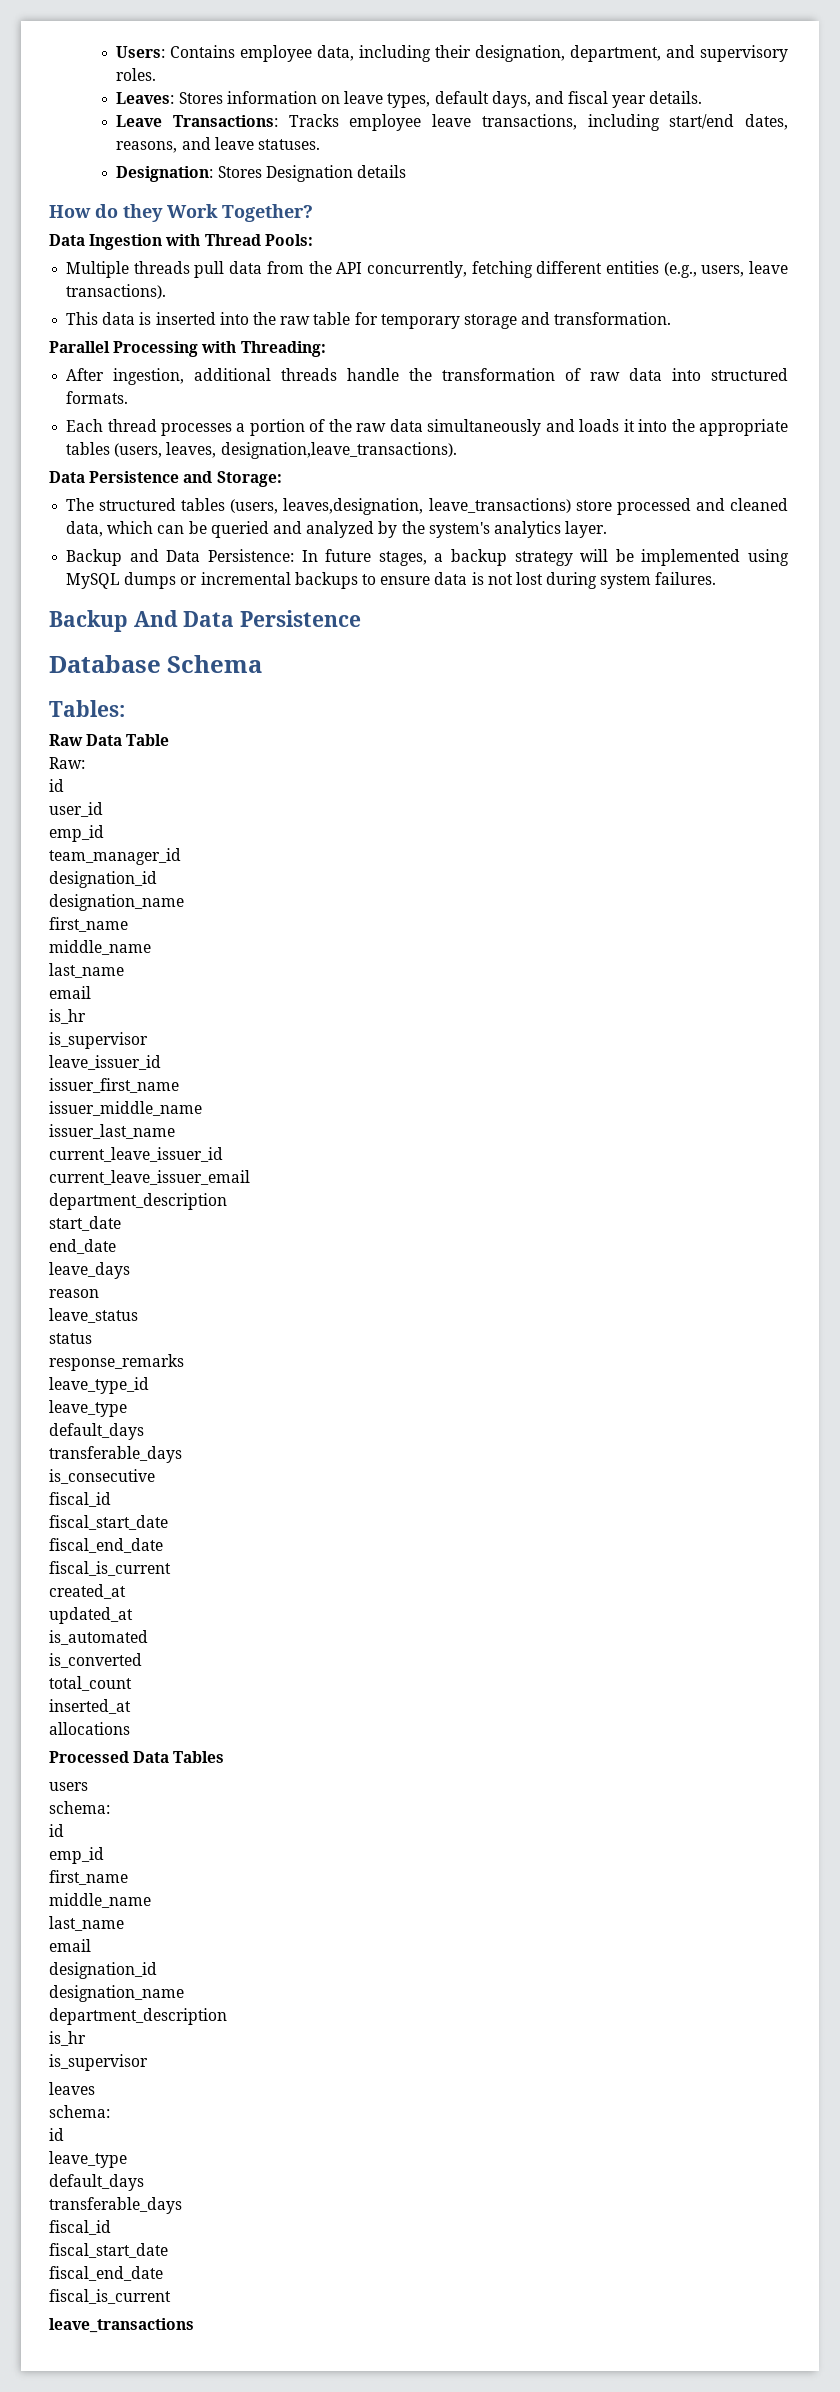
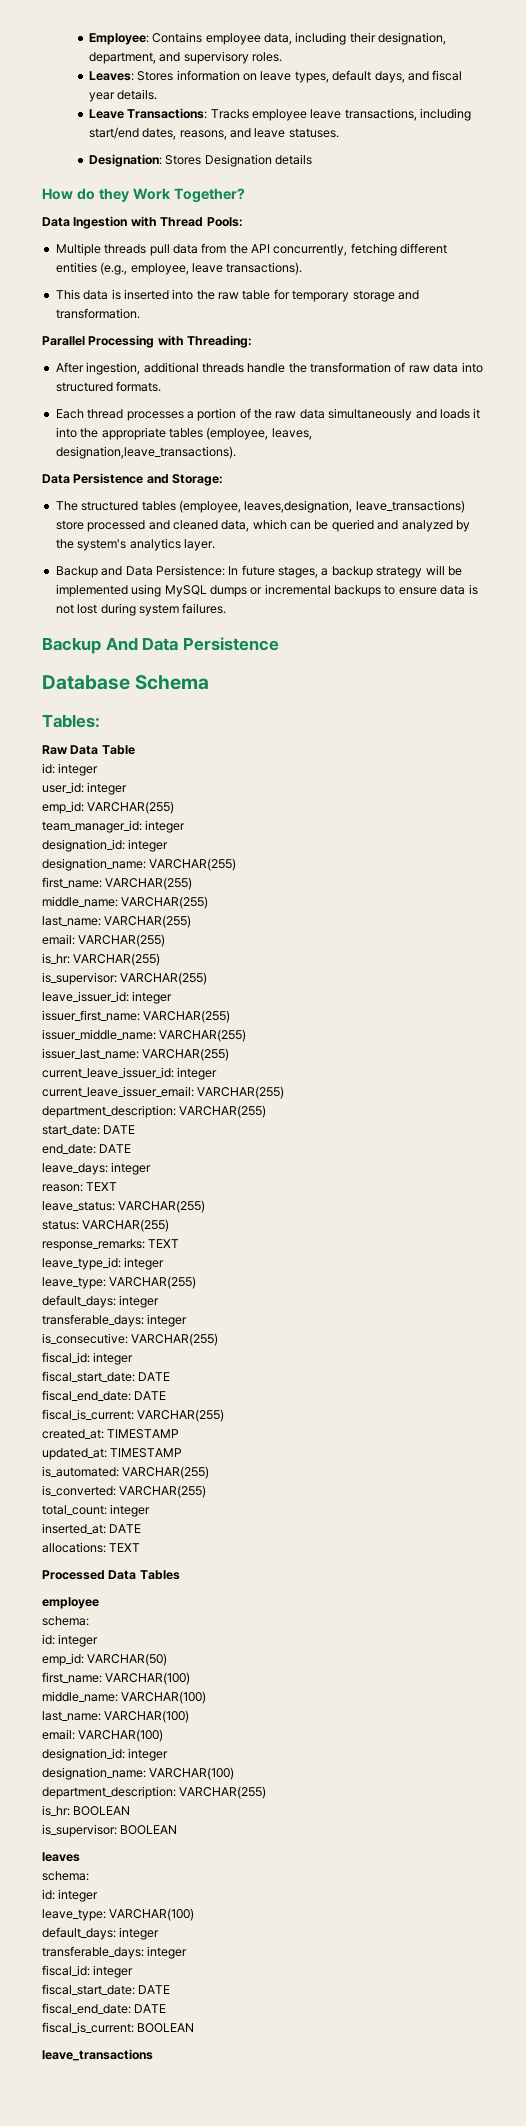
- Users: Contains employee data, including their designation, department, and supervisory roles.
+ Employee: Contains employee data, including their designation, department, and supervisory roles.
- Multiple threads pull data from the API concurrently, fetching different entities (e.g., users, leave transactions).
+ Multiple threads pull data from the API concurrently, fetching different entities (e.g., employee, leave transactions).
- Each thread processes a portion of the raw data simultaneously and loads it into the appropriate tables (users, leaves, designation,leave_transactions).
+ Each thread processes a portion of the raw data simultaneously and loads it into the appropriate tables (employee, leaves, designation,leave_transactions).
- The structured tables (users, leaves,designation, leave_transactions) store processed and cleaned data, which can be queried and analyzed by the system's analytics layer.
+ The structured tables (employee, leaves,designation, leave_transactions) store processed and cleaned data, which can be queried and analyzed by the system's analytics layer.
  Raw Data Table
- Raw:
- id
- user_id
- emp_id
- team_manager_id
- designation_id
- designation_name
- first_name
- middle_name
- last_name
- email
- is_hr
- is_supervisor
- leave_issuer_id
- issuer_first_name
- issuer_middle_name
- issuer_last_name
- current_leave_issuer_id
- current_leave_issuer_email
- department_description
- start_date
- end_date
- leave_days
- reason
- leave_status
- status
- response_remarks
- leave_type_id
- leave_type
- default_days
- transferable_days
- is_consecutive
- fiscal_id
- fiscal_start_date
- fiscal_end_date
- fiscal_is_current
- created_at
- updated_at
- is_automated
- is_converted
- total_count
- inserted_at
- allocations
+ id: integer
+ user_id: integer
+ emp_id: VARCHAR(255)
+ team_manager_id: integer
+ designation_id: integer
+ designation_name: VARCHAR(255)
+ first_name: VARCHAR(255)
+ middle_name: VARCHAR(255)
+ last_name: VARCHAR(255)
+ email: VARCHAR(255)
+ is_hr: VARCHAR(255)
+ is_supervisor: VARCHAR(255)
+ leave_issuer_id: integer
+ issuer_first_name: VARCHAR(255)
+ issuer_middle_name: VARCHAR(255)
+ issuer_last_name: VARCHAR(255)
+ current_leave_issuer_id: integer
+ current_leave_issuer_email: VARCHAR(255)
+ department_description: VARCHAR(255)
+ start_date: DATE
+ end_date: DATE
+ leave_days: integer
+ reason: TEXT
+ leave_status: VARCHAR(255)
+ status: VARCHAR(255)
+ response_remarks: TEXT
+ leave_type_id: integer
+ leave_type: VARCHAR(255)
+ default_days: integer
+ transferable_days: integer
+ is_consecutive: VARCHAR(255)
+ fiscal_id: integer
+ fiscal_start_date: DATE
+ fiscal_end_date: DATE
+ fiscal_is_current: VARCHAR(255)
+ created_at: TIMESTAMP
+ updated_at: TIMESTAMP
+ is_automated: VARCHAR(255)
+ is_converted: VARCHAR(255)
+ total_count: integer
+ inserted_at: DATE
+ allocations: TEXT
  Processed Data Tables
- users
+ employee
  schema:
- id
- emp_id
- first_name
- middle_name
- last_name
- email
- designation_id
- designation_name
- department_description
- is_hr
- is_supervisor
+ id: integer
+ emp_id: VARCHAR(50)
+ first_name: VARCHAR(100)
+ middle_name: VARCHAR(100)
+ last_name: VARCHAR(100)
+ email: VARCHAR(100)
+ designation_id: integer
+ designation_name: VARCHAR(100)
+ department_description: VARCHAR(255)
+ is_hr: BOOLEAN
+ is_supervisor: BOOLEAN
  leaves
  schema:
- id
- leave_type
- default_days
- transferable_days
- fiscal_id
- fiscal_start_date
- fiscal_end_date
- fiscal_is_current
+ id: integer
+ leave_type: VARCHAR(100)
+ default_days: integer
+ transferable_days: integer
+ fiscal_id: integer
+ fiscal_start_date: DATE
+ fiscal_end_date: DATE
+ fiscal_is_current: BOOLEAN

